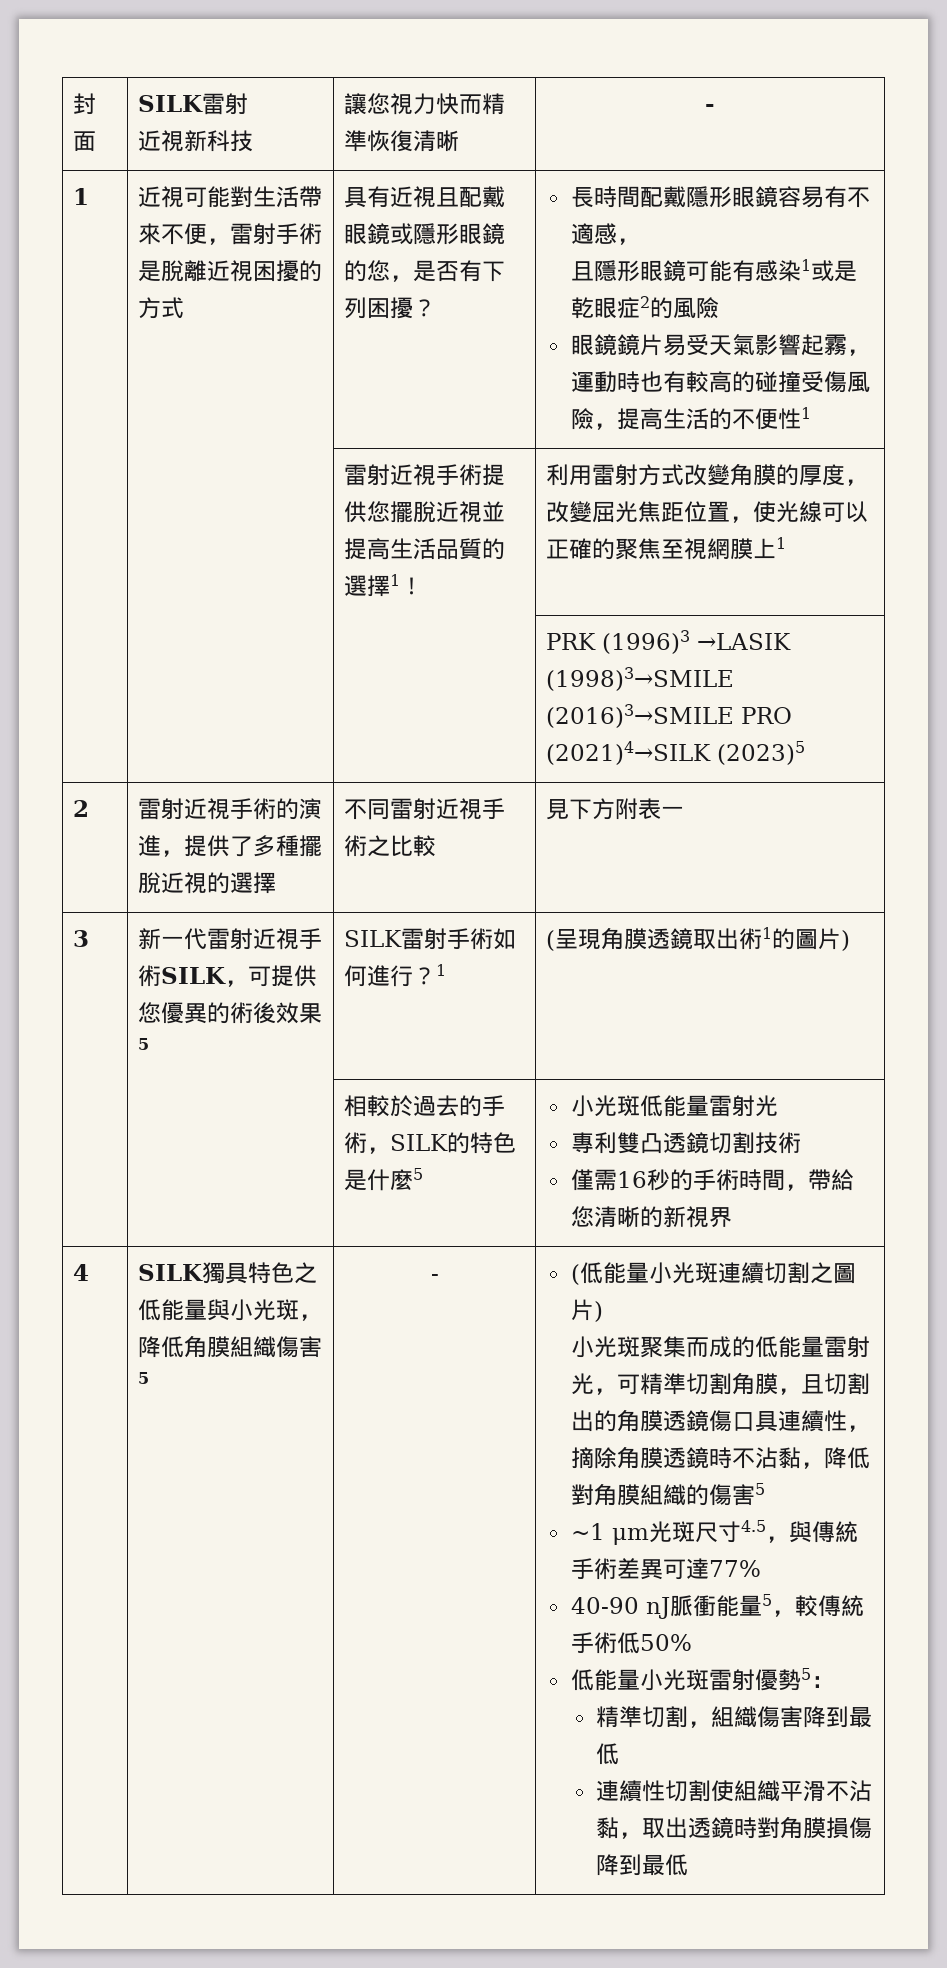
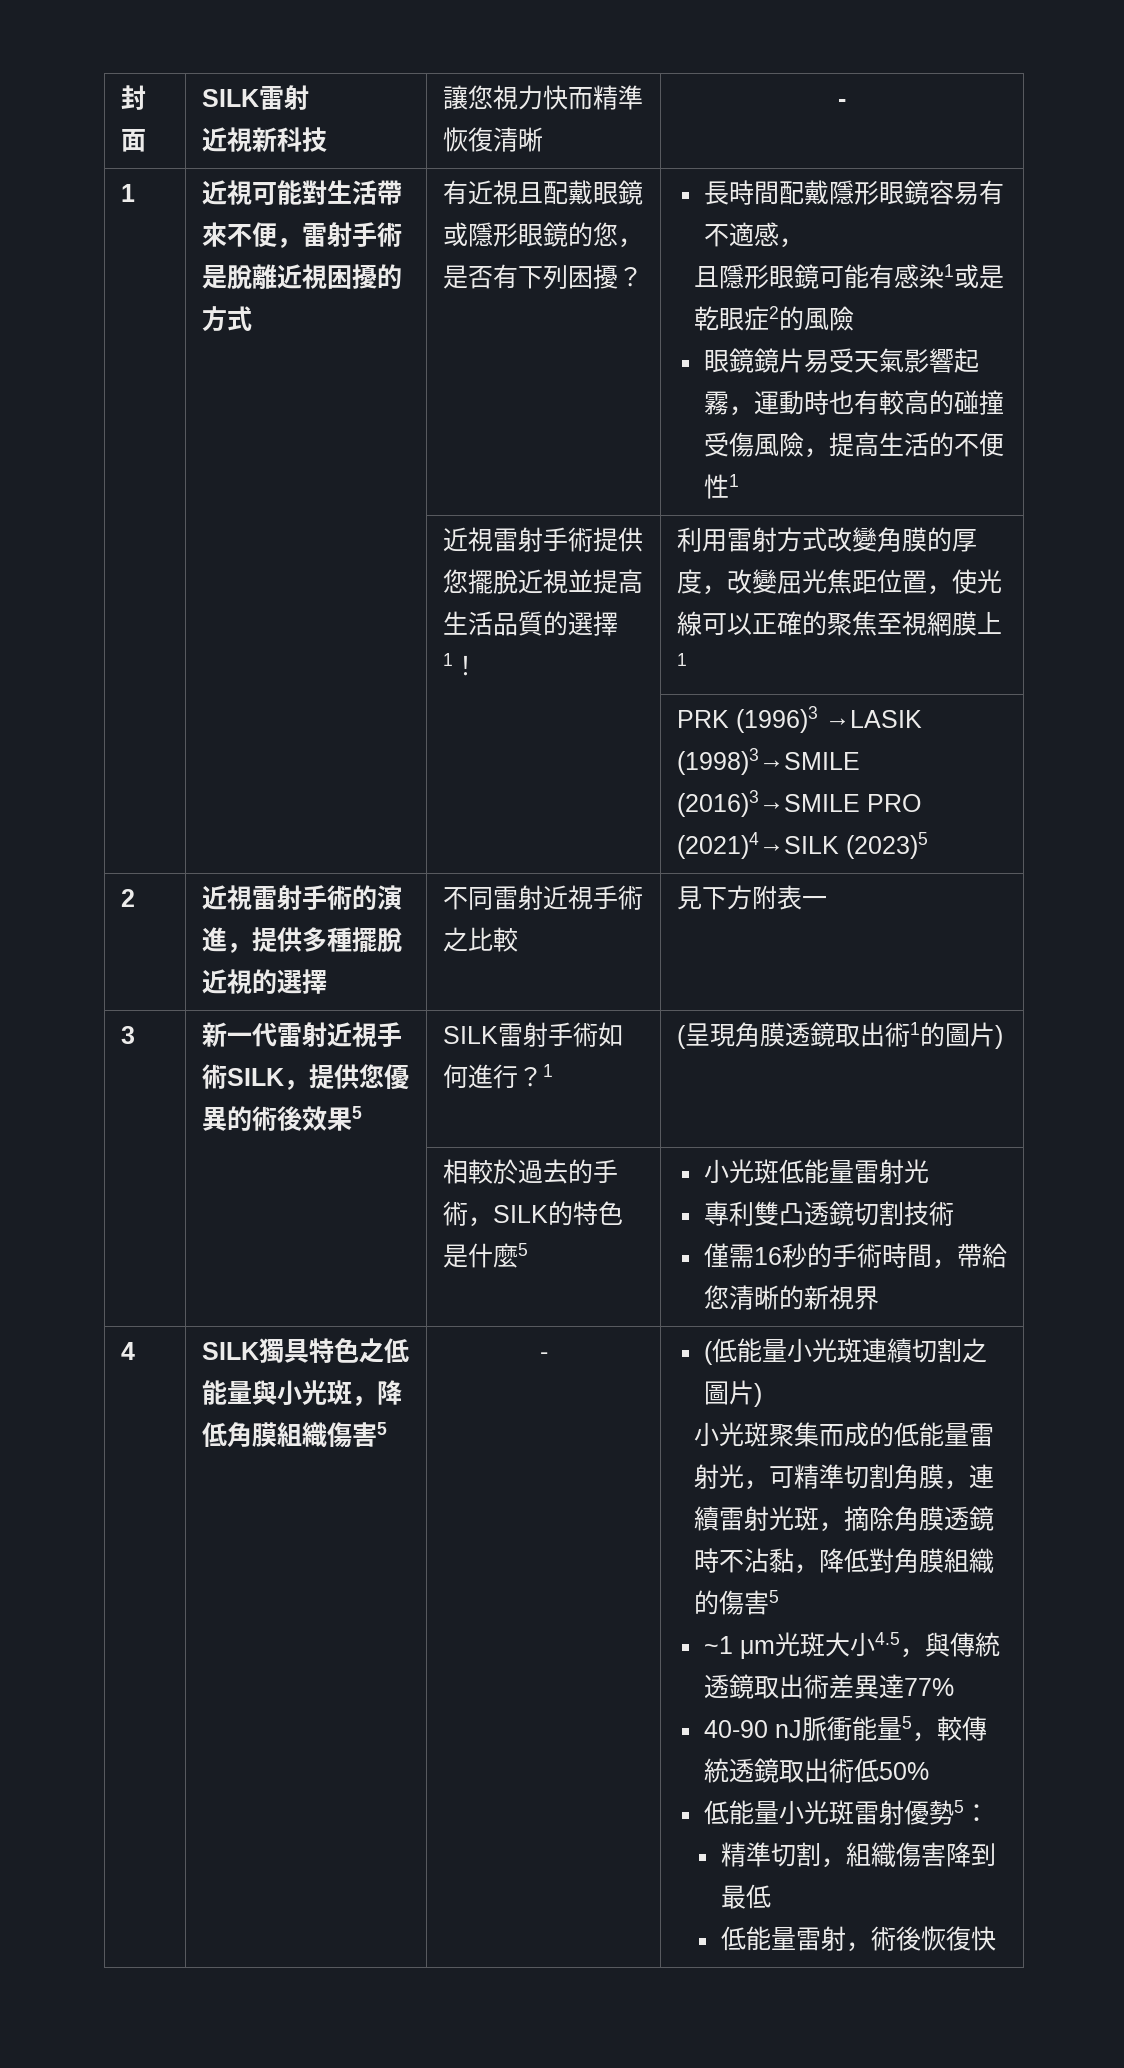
- 具有近視且配戴眼鏡或隱形眼鏡的您，是否有下列困擾？
+ 有近視且配戴眼鏡或隱形眼鏡的您，是否有下列困擾？
- | | 雷射近視手術提供您擺脫近視並提高生活品質的選擇1！ | 利用雷射方式改變角膜的厚度，改變屈光焦距位置，使光線可以正確的聚焦至視網膜上1
+ | | 近視雷射手術提供您擺脫近視並提高生活品質的選擇1！ | 利用雷射方式改變角膜的厚度，改變屈光焦距位置，使光線可以正確的聚焦至視網膜上1
- 2 | 雷射近視手術的演進，提供了多種擺脫近視的選擇 | 不同雷射近視手術之比較 | 見下方附表一
+ 2 | 近視雷射手術的演進，提供多種擺脫近視的選擇 | 不同雷射近視手術之比較 | 見下方附表一
- 3 | 新一代雷射近視手術SILK，可提供您優異的術後效果5 | SILK雷射手術如何進行？1 | (呈現角膜透鏡取出術1的圖片)
+ 3 | 新一代雷射近視手術SILK，提供您優異的術後效果5 | SILK雷射手術如何進行？1 | (呈現角膜透鏡取出術1的圖片)
- 小光斑聚集而成的低能量雷射光，可精準切割角膜，且切割出的角膜透鏡傷口具連續性，摘除角膜透鏡時不沾黏，降低對角膜組織的傷害5
+ 小光斑聚集而成的低能量雷射光，可精準切割角膜，連續雷射光斑，摘除角膜透鏡時不沾黏，降低對角膜組織的傷害5
- ~1 μm光斑尺寸4.5，與傳統手術差異可達77%
+ ~1 μm光斑大小4.5，與傳統透鏡取出術差異達77%
- 40-90 nJ脈衝能量5，較傳統手術低50%
+ 40-90 nJ脈衝能量5，較傳統透鏡取出術低50%
- 連續性切割使組織平滑不沾黏，取出透鏡時對角膜損傷降到最低
+ 低能量雷射，術後恢復快

